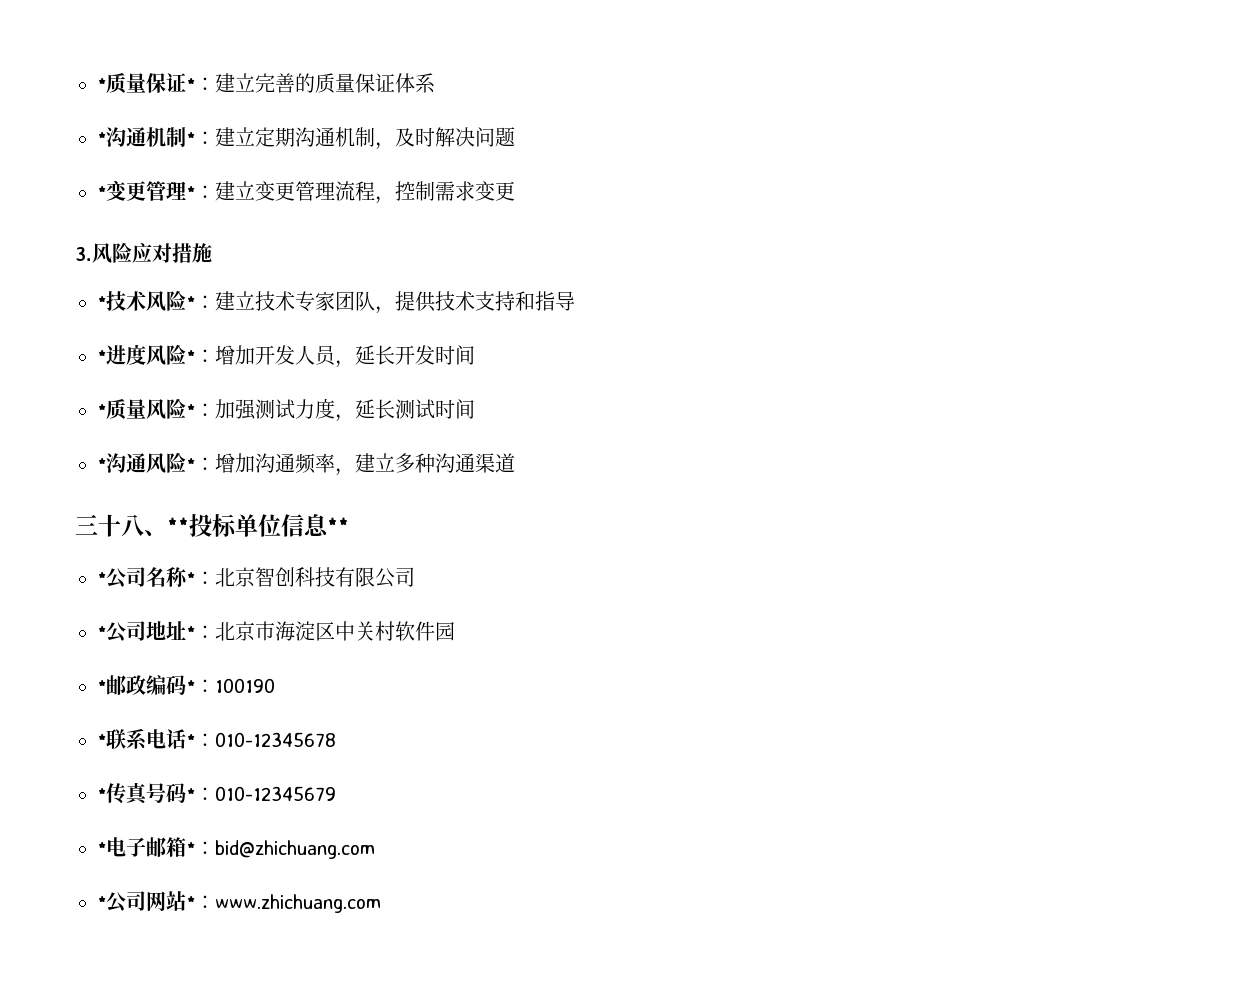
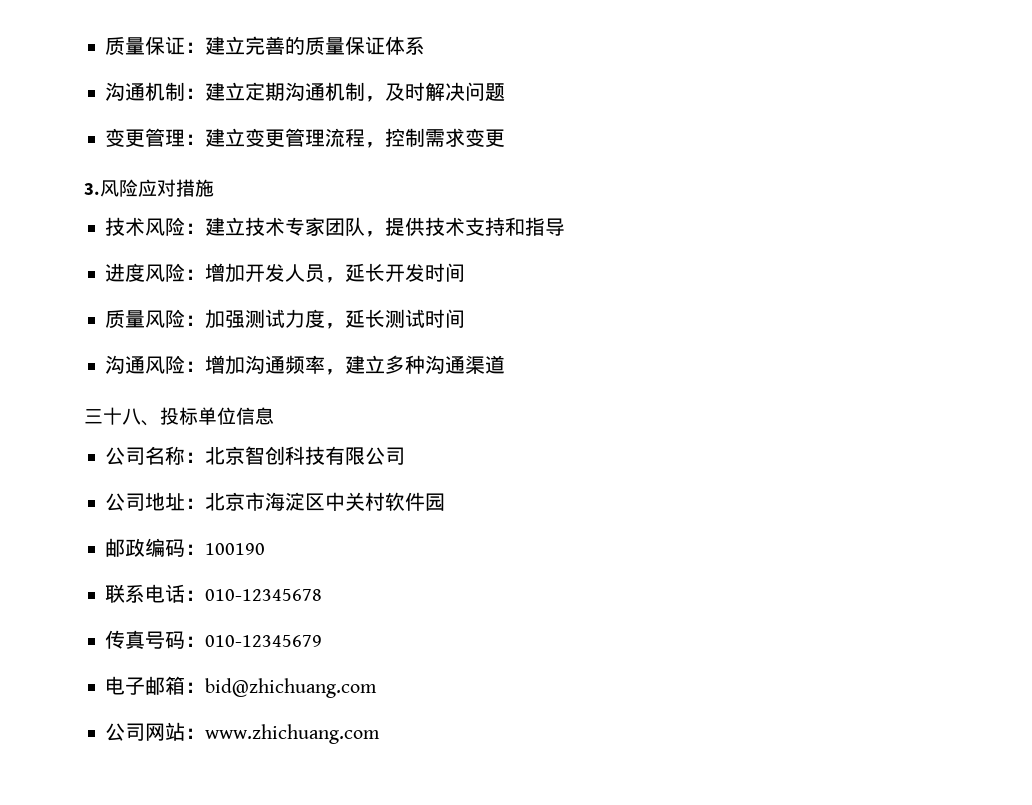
- *质量保证*：建立完善的质量保证体系
+ 质量保证：建立完善的质量保证体系
- *沟通机制*：建立定期沟通机制，及时解决问题
+ 沟通机制：建立定期沟通机制，及时解决问题
- *变更管理*：建立变更管理流程，控制需求变更
+ 变更管理：建立变更管理流程，控制需求变更
- *技术风险*：建立技术专家团队，提供技术支持和指导
+ 技术风险：建立技术专家团队，提供技术支持和指导
- *进度风险*：增加开发人员，延长开发时间
+ 进度风险：增加开发人员，延长开发时间
- *质量风险*：加强测试力度，延长测试时间
+ 质量风险：加强测试力度，延长测试时间
- *沟通风险*：增加沟通频率，建立多种沟通渠道
+ 沟通风险：增加沟通频率，建立多种沟通渠道
- 三十八、**投标单位信息**
- *公司名称*：北京智创科技有限公司
+ 三十八、投标单位信息
+ 公司名称：北京智创科技有限公司
- *公司地址*：北京市海淀区中关村软件园
+ 公司地址：北京市海淀区中关村软件园
- *邮政编码*：100190
+ 邮政编码：100190
- *联系电话*：010-12345678
+ 联系电话：010-12345678
- *传真号码*：010-12345679
+ 传真号码：010-12345679
- *电子邮箱*：bid@zhichuang.com
+ 电子邮箱：bid@zhichuang.com
- *公司网站*：www.zhichuang.com
+ 公司网站：www.zhichuang.com

